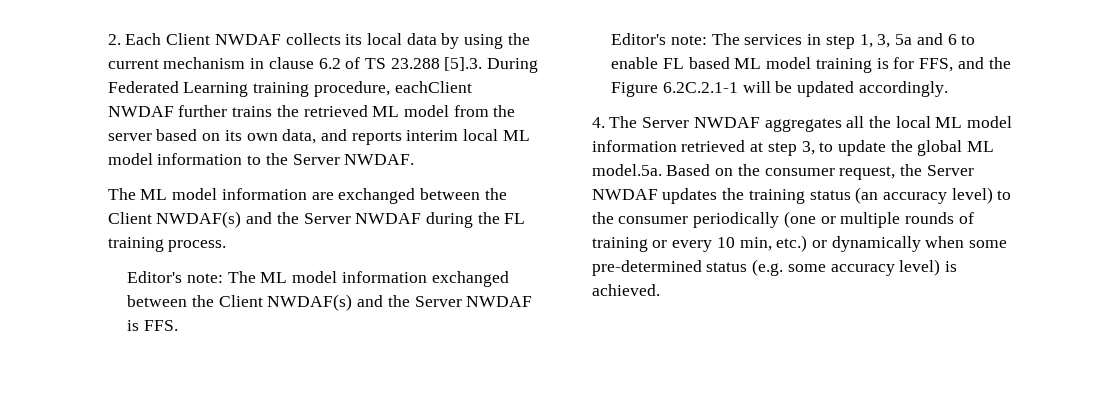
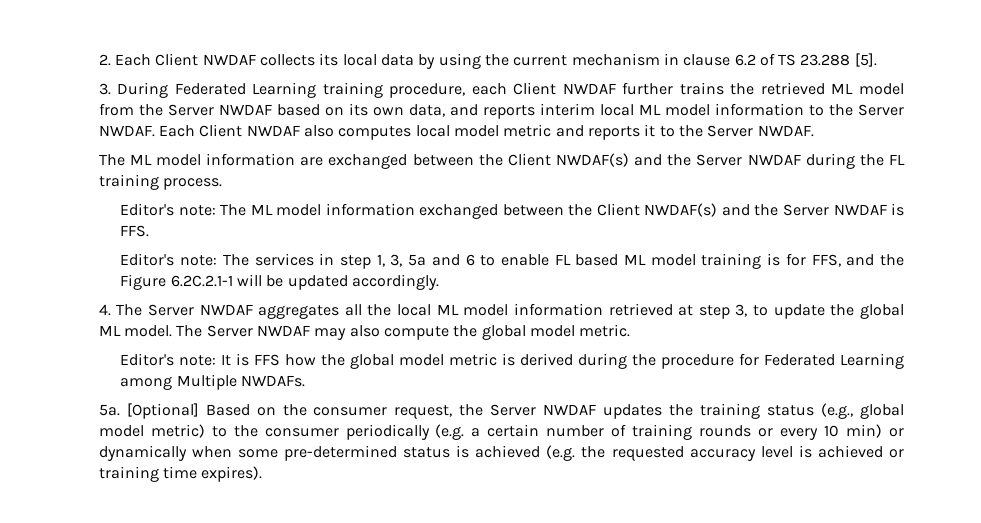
- 2. Each Client NWDAF collects its local data by using the current mechanism in clause 6.2 of TS 23.288 [5].3. During Federated Learning training procedure, eachClient NWDAF further trains the retrieved ML model from the server based on its own data, and reports interim local ML model information to the Server NWDAF.
+ 2. Each Client NWDAF collects its local data by using the current mechanism in clause 6.2 of TS 23.288 [5].
+ 3. During Federated Learning training procedure, each Client NWDAF further trains the retrieved ML model from the Server NWDAF based on its own data, and reports interim local ML model information to the Server NWDAF. Each Client NWDAF also computes local model metric and reports it to the Server NWDAF.
- 4. The Server NWDAF aggregates all the local ML model information retrieved at step 3, to update the global ML model.5a. Based on the consumer request, the Server NWDAF updates the training status (an accuracy level) to the consumer periodically (one or multiple rounds of training or every 10 min, etc.) or dynamically when some pre-determined status (e.g. some accuracy level) is achieved.
+ 4. The Server NWDAF aggregates all the local ML model information retrieved at step 3, to update the global ML model. The Server NWDAF may also compute the global model metric.
+ Editor's note: It is FFS how the global model metric is derived during the procedure for Federated Learning among Multiple NWDAFs.
+ 5a. [Optional] Based on the consumer request, the Server NWDAF updates the training status (e.g., global model metric) to the consumer periodically (e.g. a certain number of training rounds or every 10 min) or dynamically when some pre-determined status is achieved (e.g. the requested accuracy level is achieved or training time expires).

